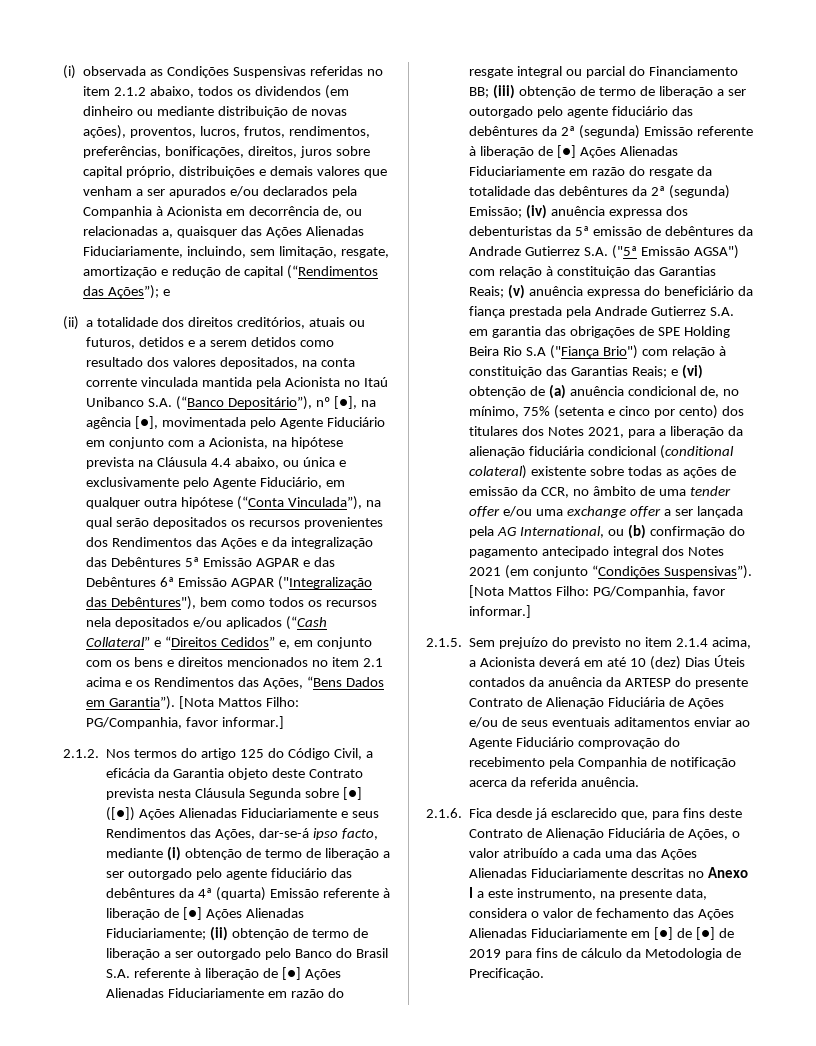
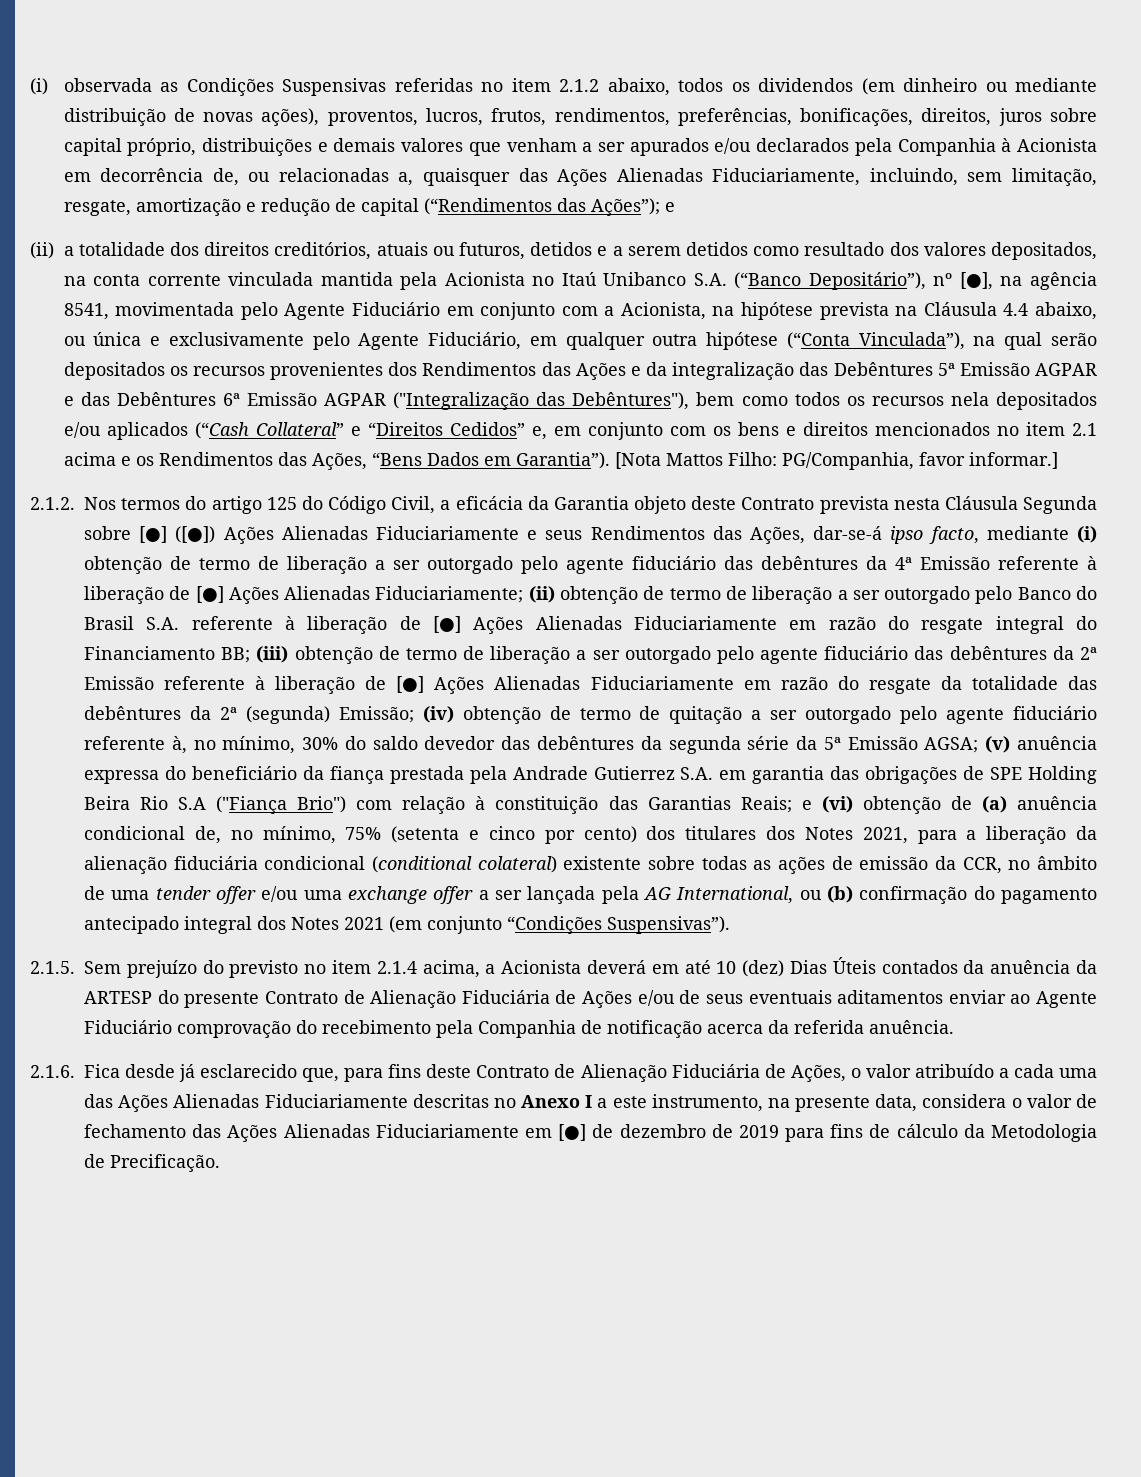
- (ii) a totalidade dos direitos creditórios, atuais ou futuros, detidos e a serem detidos como resultado dos valores depositados, na conta corrente vinculada mantida pela Acionista no Itaú Unibanco S.A. (“Banco Depositário”), nº [●], na agência [●], movimentada pelo Agente Fiduciário em conjunto com a Acionista, na hipótese prevista na Cláusula 4.4 abaixo, ou única e exclusivamente pelo Agente Fiduciário, em qualquer outra hipótese (“Conta Vinculada”), na qual serão depositados os recursos provenientes dos Rendimentos das Ações e da integralização das Debêntures 5ª Emissão AGPAR e das Debêntures 6ª Emissão AGPAR ("Integralização das Debêntures"), bem como todos os recursos nela depositados e/ou aplicados (“Cash Collateral” e “Direitos Cedidos” e, em conjunto com os bens e direitos mencionados no item 2.1 acima e os Rendimentos das Ações, “Bens Dados em Garantia”).
+ (ii) a totalidade dos direitos creditórios, atuais ou futuros, detidos e a serem detidos como resultado dos valores depositados, na conta corrente vinculada mantida pela Acionista no Itaú Unibanco S.A. (“Banco Depositário”), nº [●], na agência 8541, movimentada pelo Agente Fiduciário em conjunto com a Acionista, na hipótese prevista na Cláusula 4.4 abaixo, ou única e exclusivamente pelo Agente Fiduciário, em qualquer outra hipótese (“Conta Vinculada”), na qual serão depositados os recursos provenientes dos Rendimentos das Ações e da integralização das Debêntures 5ª Emissão AGPAR e das Debêntures 6ª Emissão AGPAR ("Integralização das Debêntures"), bem como todos os recursos nela depositados e/ou aplicados (“Cash Collateral” e “Direitos Cedidos” e, em conjunto com os bens e direitos mencionados no item 2.1 acima e os Rendimentos das Ações, “Bens Dados em Garantia”).
- 2.1.2. Nos termos do artigo 125 do Código Civil, a eficácia da Garantia objeto deste Contrato prevista nesta Cláusula Segunda sobre [●] ([●]) Ações Alienadas Fiduciariamente e seus Rendimentos das Ações, dar-se-á ipso facto, mediante (i) obtenção de termo de liberação a ser outorgado pelo agente fiduciário das debêntures da 4ª (quarta) Emissão referente à liberação de [●] Ações Alienadas Fiduciariamente;
+ 2.1.2. Nos termos do artigo 125 do Código Civil, a eficácia da Garantia objeto deste Contrato prevista nesta Cláusula Segunda sobre [●] ([●]) Ações Alienadas Fiduciariamente e seus Rendimentos das Ações, dar-se-á ipso facto, mediante (i) obtenção de termo de liberação a ser outorgado pelo agente fiduciário das debêntures da 4ª Emissão referente à liberação de [●] Ações Alienadas Fiduciariamente;
- (ii) obtenção de termo de liberação a ser outorgado pelo Banco do Brasil S.A. referente à liberação de [●] Ações Alienadas Fiduciariamente em razão do resgate integral ou parcial do Financiamento BB;
+ (ii) obtenção de termo de liberação a ser outorgado pelo Banco do Brasil S.A. referente à liberação de [●] Ações Alienadas Fiduciariamente em razão do resgate integral do Financiamento BB;
- (iii) obtenção de termo de liberação a ser outorgado pelo agente fiduciário das debêntures da 2ª (segunda) Emissão referente à liberação de [●] Ações Alienadas Fiduciariamente em razão do resgate da totalidade das debêntures da 2ª (segunda) Emissão;
+ (iii) obtenção de termo de liberação a ser outorgado pelo agente fiduciário das debêntures da 2ª Emissão referente à liberação de [●] Ações Alienadas Fiduciariamente em razão do resgate da totalidade das debêntures da 2ª (segunda) Emissão;
- (iv) anuência expressa dos debenturistas da 5ª emissão de debêntures da Andrade Gutierrez S.A. ("5ª Emissão AGSA") com relação à constituição das Garantias Reais;
+ (iv) obtenção de termo de quitação a ser outorgado pelo agente fiduciário referente à, no mínimo, 30% do saldo devedor das debêntures da segunda série da 5ª Emissão AGSA;
- e (vi) obtenção de (a) anuência condicional de, no mínimo, 75% (setenta e cinco por cento) dos titulares dos Notes 2021, para a liberação da alienação fiduciária condicional (conditional colateral) existente sobre todas as ações de emissão da CCR, no âmbito de uma tender offer e/ou uma exchange offer a ser lançada pela AG International, ou (b) confirmação do pagamento antecipado integral dos Notes 2021 (em conjunto “Condições Suspensivas”). [Nota Mattos Filho: PG/Companhia, favor informar.]
+ e (vi) obtenção de (a) anuência condicional de, no mínimo, 75% (setenta e cinco por cento) dos titulares dos Notes 2021, para a liberação da alienação fiduciária condicional (conditional colateral) existente sobre todas as ações de emissão da CCR, no âmbito de uma tender offer e/ou uma exchange offer a ser lançada pela AG International, ou (b) confirmação do pagamento antecipado integral dos Notes 2021 (em conjunto “Condições Suspensivas”).
- 2.1.6. Fica desde já esclarecido que, para fins deste Contrato de Alienação Fiduciária de Ações, o valor atribuído a cada uma das Ações Alienadas Fiduciariamente descritas no Anexo I a este instrumento, na presente data, considera o valor de fechamento das Ações Alienadas Fiduciariamente em [●] de [●] de 2019 para fins de cálculo da Metodologia de Precificação.
+ 2.1.6. Fica desde já esclarecido que, para fins deste Contrato de Alienação Fiduciária de Ações, o valor atribuído a cada uma das Ações Alienadas Fiduciariamente descritas no Anexo I a este instrumento, na presente data, considera o valor de fechamento das Ações Alienadas Fiduciariamente em [●] de dezembro de 2019 para fins de cálculo da Metodologia de Precificação.

